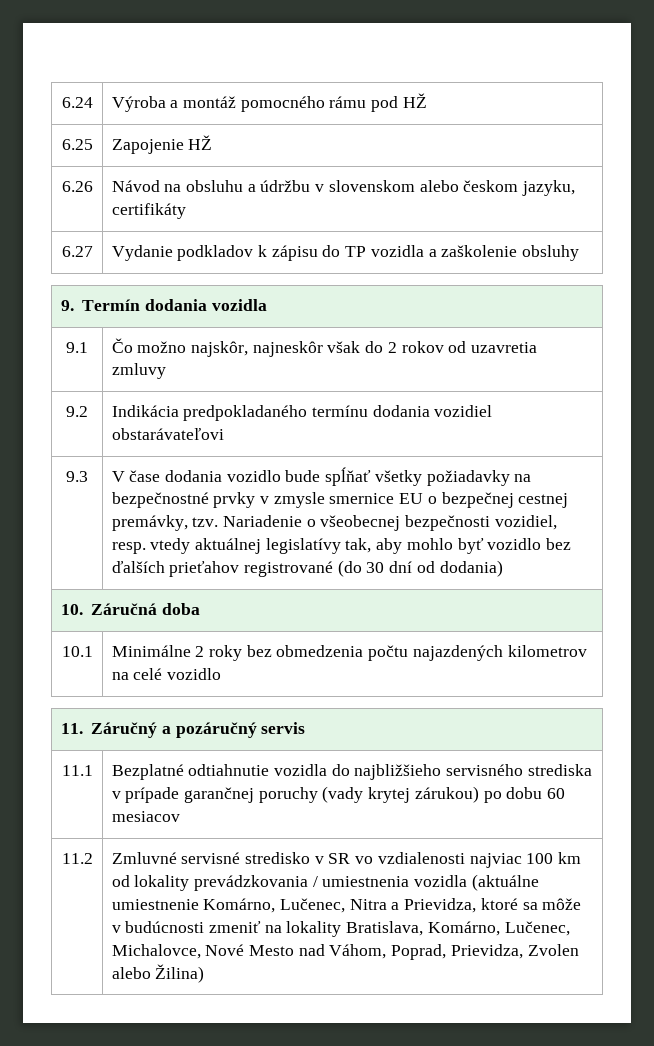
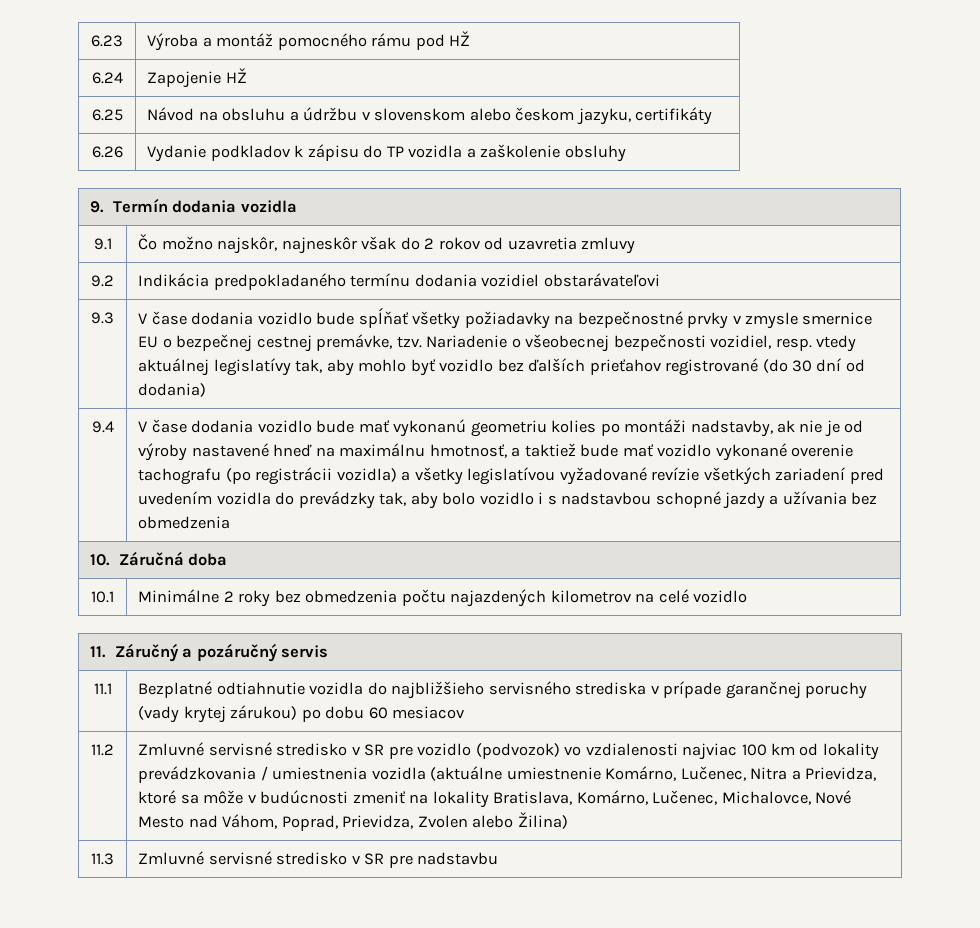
- 6.24 | Výroba a montáž pomocného rámu pod HŽ
+ 6.23 | Výroba a montáž pomocného rámu pod HŽ
- 6.25 | Zapojenie HŽ
+ 6.24 | Zapojenie HŽ
- 6.26 | Návod na obsluhu a údržbu v slovenskom alebo českom jazyku, certifikáty
+ 6.25 | Návod na obsluhu a údržbu v slovenskom alebo českom jazyku, certifikáty
- 6.27 | Vydanie podkladov k zápisu do TP vozidla a zaškolenie obsluhy
+ 6.26 | Vydanie podkladov k zápisu do TP vozidla a zaškolenie obsluhy
- V čase dodania vozidlo bude spĺňať všetky požiadavky na bezpečnostné prvky v zmysle smernice EU o bezpečnej cestnej premávky, tzv.
+ V čase dodania vozidlo bude spĺňať všetky požiadavky na bezpečnostné prvky v zmysle smernice EU o bezpečnej cestnej premávke, tzv.
+ 9.4 | V čase dodania vozidlo bude mať vykonanú geometriu kolies po montáži nadstavby, ak nie je od výroby nastavené hneď na maximálnu hmotnosť, a taktiež bude mať vozidlo vykonané overenie tachografu (po registrácii vozidla) a všetky legislatívou vyžadované revízie všetkých zariadení pred uvedením vozidla do prevádzky tak, aby bolo vozidlo i s nadstavbou schopné jazdy a užívania bez obmedzenia
- Zmluvné servisné stredisko v SR vo vzdialenosti najviac 100 km od lokality prevádzkovania / umiestnenia vozidla (aktuálne umiestnenie Komárno, Lučenec, Nitra a Prievidza, ktoré sa môže v budúcnosti zmeniť na lokality Bratislava, Komárno, Lučenec, Michalovce, Nové Mesto nad Váhom, Poprad, Prievidza, Zvolen alebo Žilina)
+ Zmluvné servisné stredisko v SR pre vozidlo (podvozok) vo vzdialenosti najviac 100 km od lokality prevádzkovania / umiestnenia vozidla (aktuálne umiestnenie Komárno, Lučenec, Nitra a Prievidza, ktoré sa môže v budúcnosti zmeniť na lokality Bratislava, Komárno, Lučenec, Michalovce, Nové Mesto nad Váhom, Poprad, Prievidza, Zvolen alebo Žilina)
+ 11.3 | Zmluvné servisné stredisko v SR pre nadstavbu

